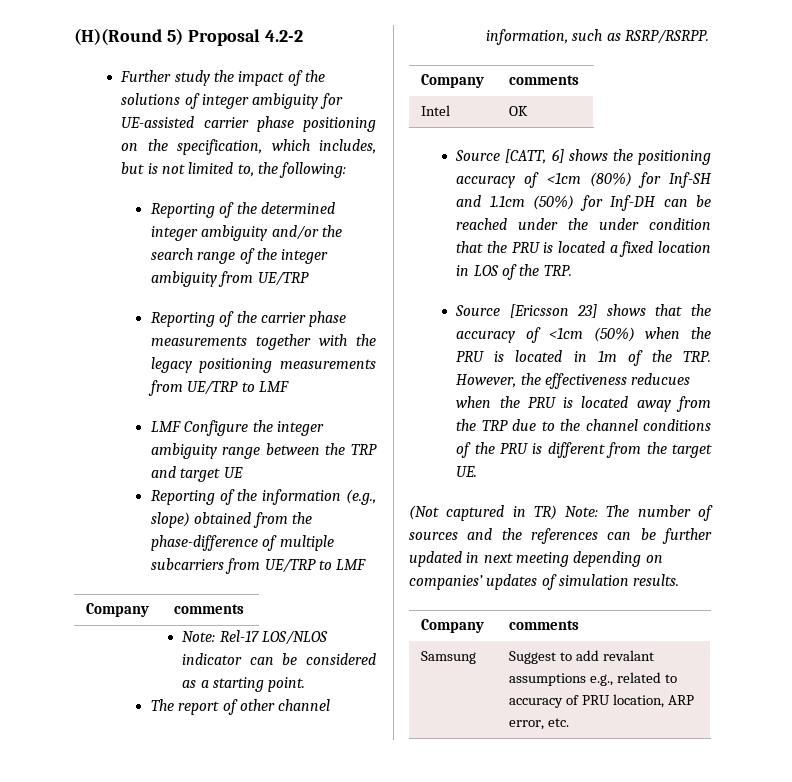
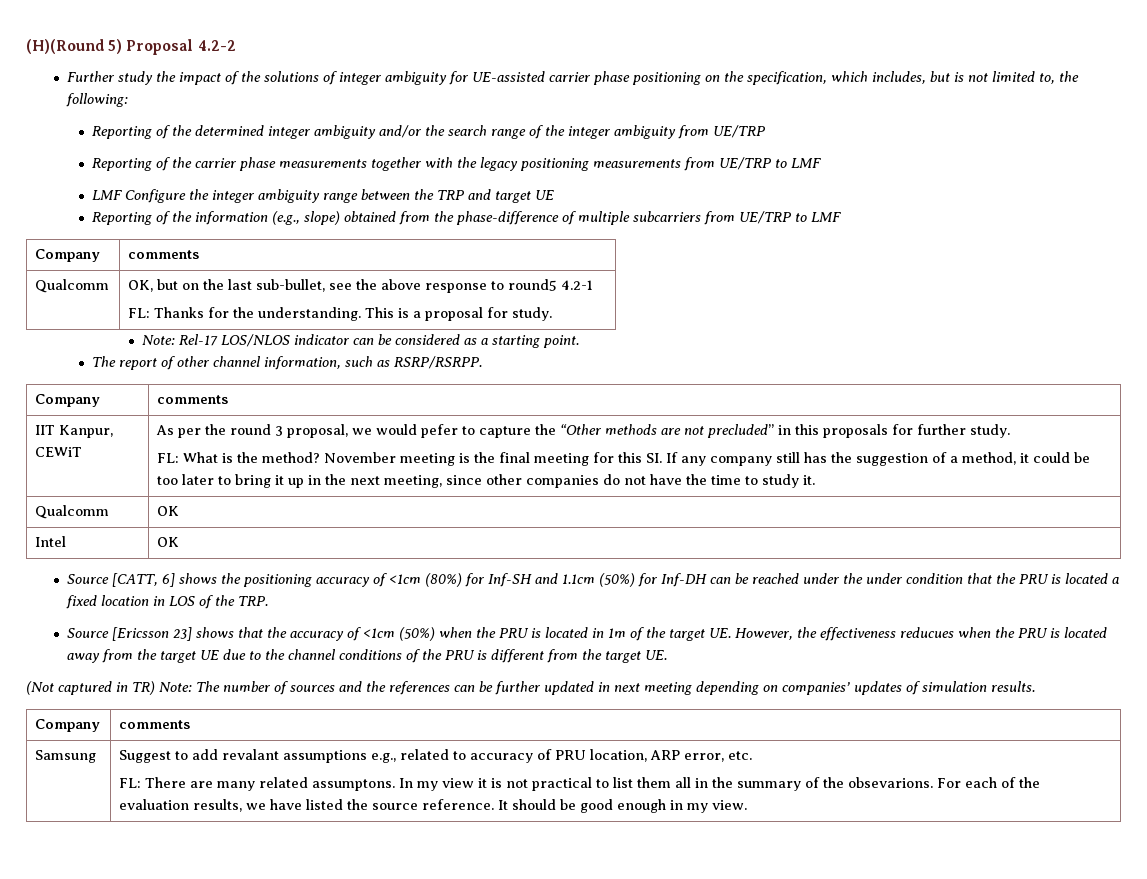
+ Qualcomm | OK, but on the last sub-bullet, see the above response to round5 4.2-1
+ FL: Thanks for the understanding. This is a proposal for study.
+ IIT Kanpur, CEWiT | As per the round 3 proposal, we would pefer to capture the “Other methods are not precluded” in this proposals for further study.
+ FL: What is the method? November meeting is the final meeting for this SI. If any company still has the suggestion of a method, it could be too later to bring it up in the next meeting, since other companies do not have the time to study it.
+ Qualcomm | OK
- Source [Ericsson 23] shows that the accuracy of <1cm (50%) when the PRU is located in 1m of the TRP. However, the effectiveness reducues when the PRU is located away from the TRP due to the channel conditions of the PRU is different from the target UE.
+ Source [Ericsson 23] shows that the accuracy of <1cm (50%) when the PRU is located in 1m of the target UE. However, the effectiveness reducues when the PRU is located away from the target UE due to the channel conditions of the PRU is different from the target UE.
+ FL: There are many related assumptons. In my view it is not practical to list them all in the summary of the obsevarions. For each of the evaluation results, we have listed the source reference. It should be good enough in my view.

